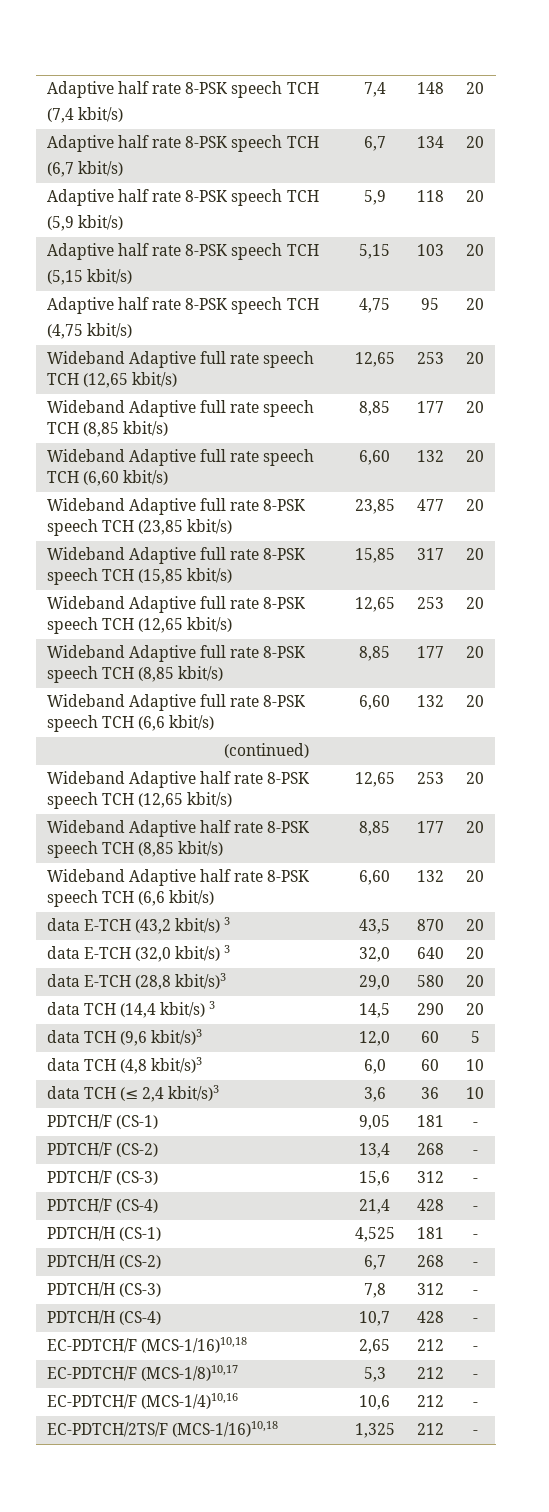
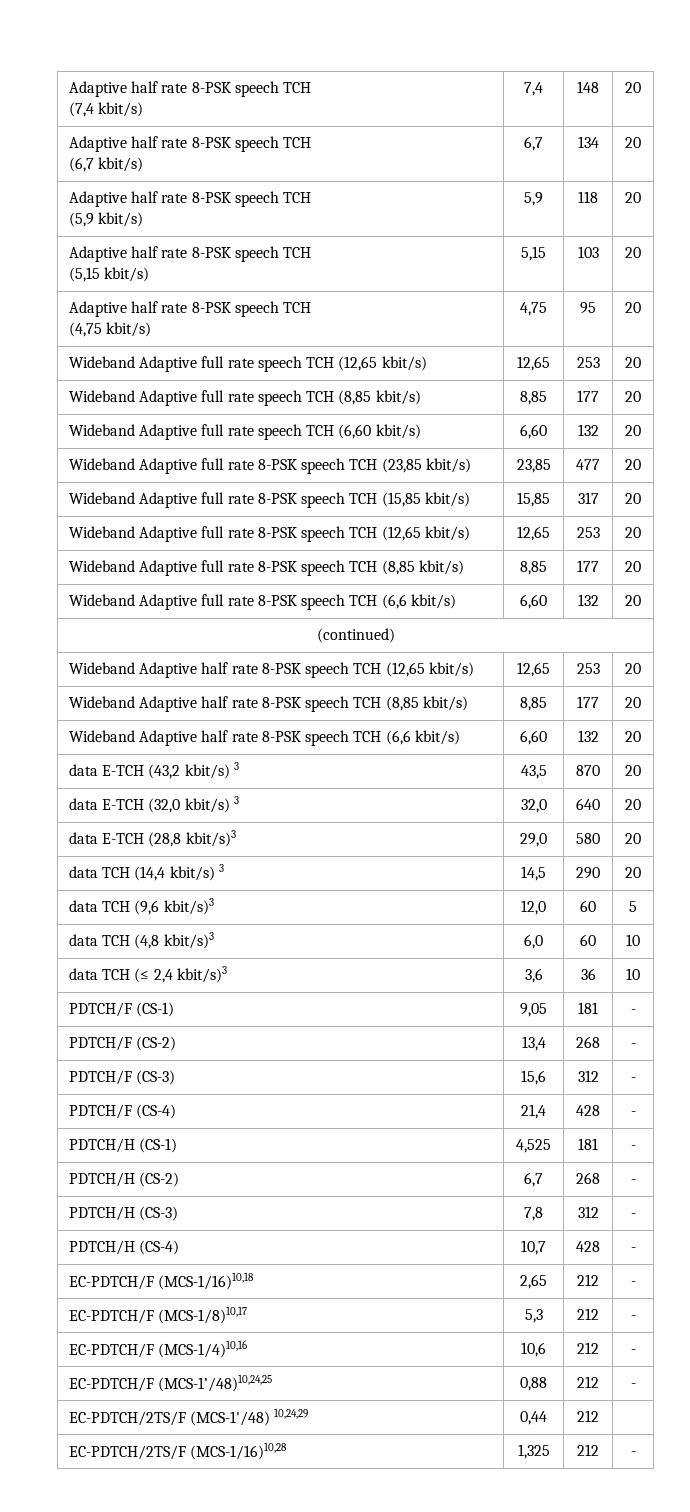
- EC-PDTCH/2TS/F (MCS-1/16)10,18 | 1,325 | 212 | -
+ EC-PDTCH/F (MCS-1’/48)10,24,25 | 0,88 | 212 | -
+ EC-PDTCH/2TS/F (MCS-1'/48) 10,24,29 | 0,44 | 212 |
+ EC-PDTCH/2TS/F (MCS-1/16)10,28 | 1,325 | 212 | -

